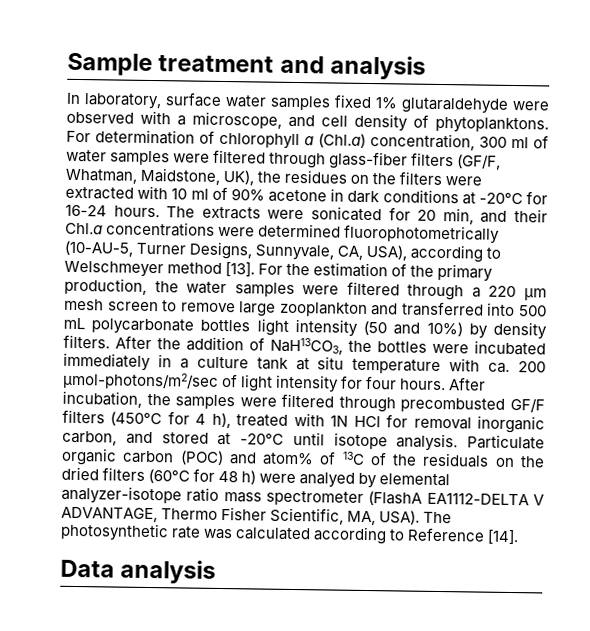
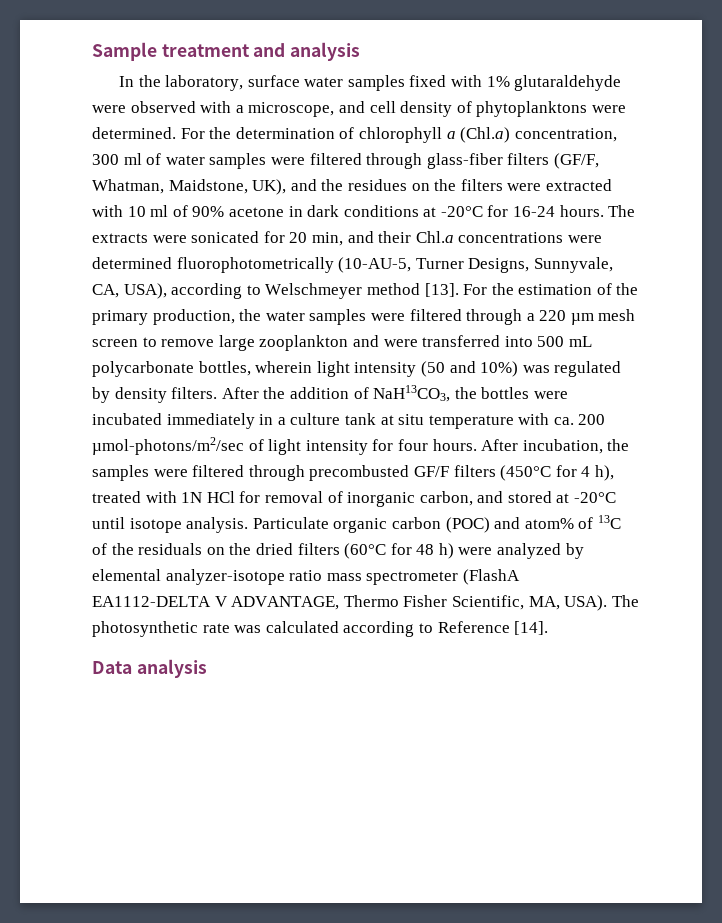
- In laboratory, surface water samples fixed 1% glutaraldehyde were observed with a microscope, and cell density of phytoplanktons. For determination of chlorophyll a (Chl.a) concentration, 300 ml of water samples were filtered through glass-fiber filters (GF/F, Whatman, Maidstone, UK), the residues on the filters were extracted with 10 ml of 90% acetone in dark conditions at -20°C for 16-24 hours.
+ In the laboratory, surface water samples fixed with 1% glutaraldehyde were observed with a microscope, and cell density of phytoplanktons were determined. For the determination of chlorophyll a (Chl.a) concentration, 300 ml of water samples were filtered through glass-fiber filters (GF/F, Whatman, Maidstone, UK), and the residues on the filters were extracted with 10 ml of 90% acetone in dark conditions at -20°C for 16-24 hours.
- For the estimation of the primary production, the water samples were filtered through a 220 µm mesh screen to remove large zooplankton and transferred into 500 mL polycarbonate bottles light intensity (50 and 10%) by density filters.
+ For the estimation of the primary production, the water samples were filtered through a 220 µm mesh screen to remove large zooplankton and were transferred into 500 mL polycarbonate bottles, wherein light intensity (50 and 10%) was regulated by density filters.
- After incubation, the samples were filtered through precombusted GF/F filters (450°C for 4 h), treated with 1N HCl for removal inorganic carbon, and stored at -20°C until isotope analysis.
+ After incubation, the samples were filtered through precombusted GF/F filters (450°C for 4 h), treated with 1N HCl for removal of inorganic carbon, and stored at -20°C until isotope analysis.
- Particulate organic carbon (POC) and atom% of 13C of the residuals on the dried filters (60°C for 48 h) were analyed by elemental analyzer-isotope ratio mass spectrometer (FlashA EA1112-DELTA V ADVANTAGE, Thermo Fisher Scientific, MA, USA).
+ Particulate organic carbon (POC) and atom% of 13C of the residuals on the dried filters (60°C for 48 h) were analyzed by elemental analyzer-isotope ratio mass spectrometer (FlashA EA1112-DELTA V ADVANTAGE, Thermo Fisher Scientific, MA, USA).

